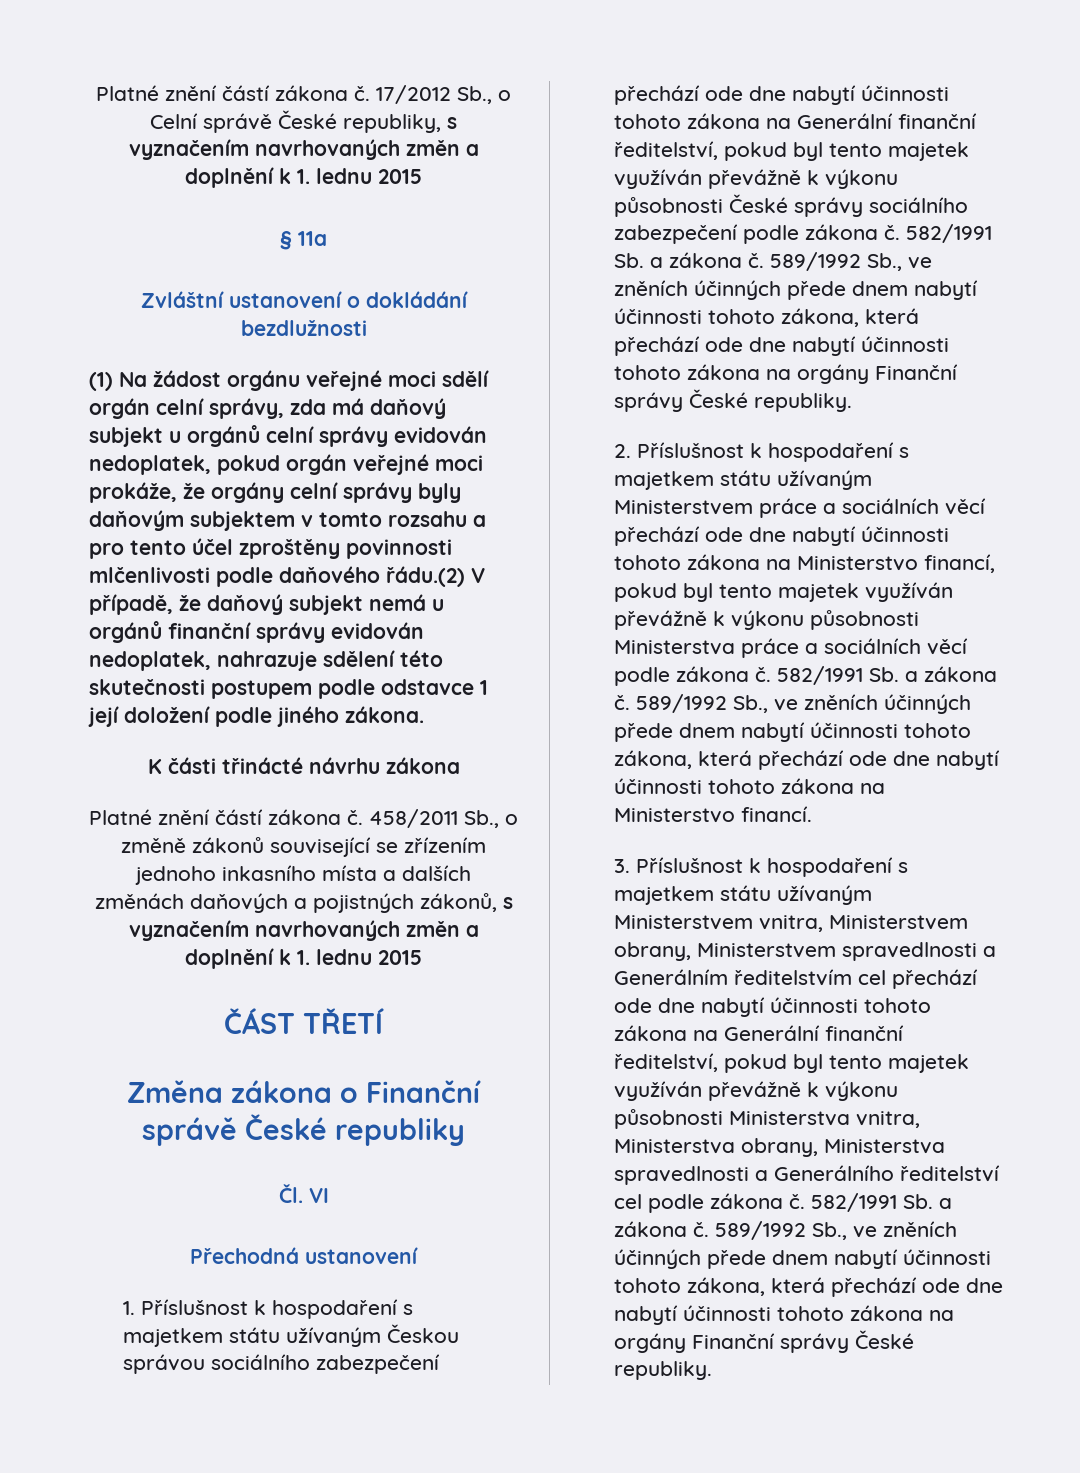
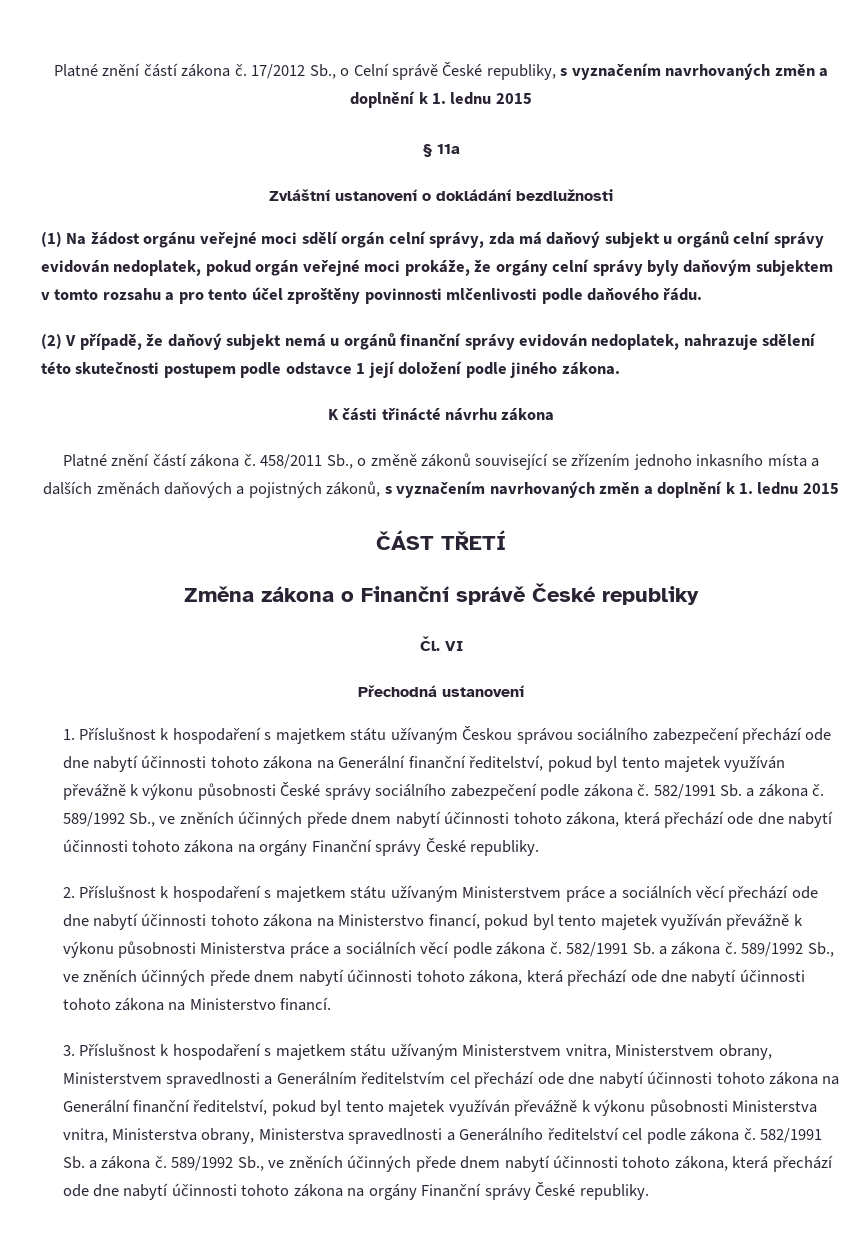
- (1) Na žádost orgánu veřejné moci sdělí orgán celní správy, zda má daňový subjekt u orgánů celní správy evidován nedoplatek, pokud orgán veřejné moci prokáže, že orgány celní správy byly daňovým subjektem v tomto rozsahu a pro tento účel zproštěny povinnosti mlčenlivosti podle daňového řádu.(2) V případě, že daňový subjekt nemá u orgánů finanční správy evidován nedoplatek, nahrazuje sdělení této skutečnosti postupem podle odstavce 1 její doložení podle jiného zákona.
+ (1) Na žádost orgánu veřejné moci sdělí orgán celní správy, zda má daňový subjekt u orgánů celní správy evidován nedoplatek, pokud orgán veřejné moci prokáže, že orgány celní správy byly daňovým subjektem v tomto rozsahu a pro tento účel zproštěny povinnosti mlčenlivosti podle daňového řádu.
+ (2) V případě, že daňový subjekt nemá u orgánů finanční správy evidován nedoplatek, nahrazuje sdělení této skutečnosti postupem podle odstavce 1 její doložení podle jiného zákona.

